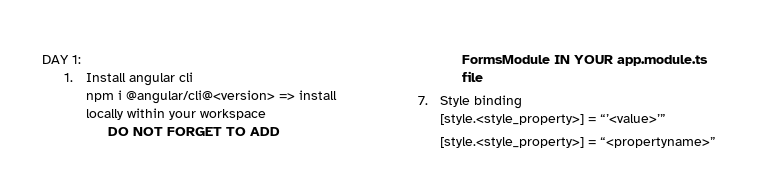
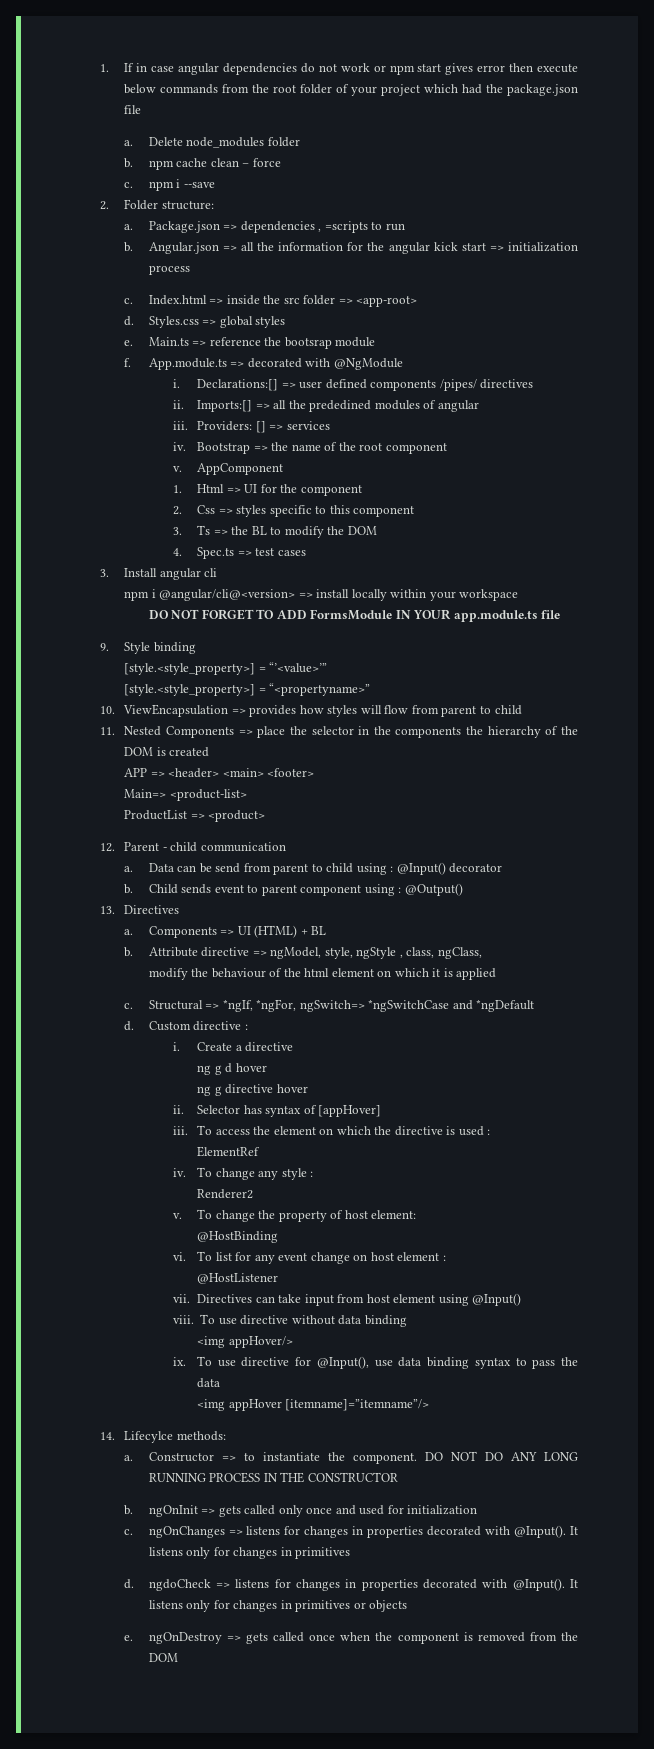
- DAY 1:
- 1. Install angular cli
+ 1. If in case angular dependencies do not work or npm start gives error then execute below commands from the root folder of your project which had the package.json file
+ a. Delete node_modules folder
+ b. npm cache clean – force
+ c. npm i --save
+ 2. Folder structure:
+ a. Package.json => dependencies , =scripts to run
+ b. Angular.json => all the information for the angular kick start => initialization process
+ c. Index.html => inside the src folder => <app-root>
+ d. Styles.css => global styles
+ e. Main.ts => reference the bootsrap module
+ f. App.module.ts => decorated with @NgModule
+ i. Declarations:[] => user defined components /pipes/ directives
+ ii. Imports:[] => all the prededined modules of angular
+ iii. Providers: [] => services
+ iv. Bootstrap => the name of the root component
+ v. AppComponent
+ 1. Html => UI for the component
+ 2. Css => styles specific to this component
+ 3. Ts => the BL to modify the DOM
+ 4. Spec.ts => test cases
+ 3. Install angular cli
- 7. Style binding
+ 9. Style binding
+ 10. ViewEncapsulation => provides how styles will flow from parent to child
+ 11. Nested Components => place the selector in the components the hierarchy of the DOM is created
+ APP => <header> <main> <footer>
+ Main=> <product-list>
+ ProductList => <product>
+ 12. Parent - child communication
+ a. Data can be send from parent to child using : @Input() decorator
+ b. Child sends event to parent component using : @Output()
+ 13. Directives
+ a. Components => UI (HTML) + BL
+ b. Attribute directive => ngModel, style, ngStyle , class, ngClass,
+ modify the behaviour of the html element on which it is applied
+ c. Structural => *ngIf, *ngFor, ngSwitch=> *ngSwitchCase and *ngDefault
+ d. Custom directive :
+ i. Create a directive
+ ng g d hover
+ ng g directive hover
+ ii. Selector has syntax of [appHover]
+ iii. To access the element on which the directive is used :
+ ElementRef
+ iv. To change any style :
+ Renderer2
+ v. To change the property of host element:
+ @HostBinding
+ vi. To list for any event change on host element :
+ @HostListener
+ vii. Directives can take input from host element using @Input()
+ viii. To use directive without data binding
+ <img appHover/>
+ ix. To use directive for @Input(), use data binding syntax to pass the data
+ <img appHover [itemname]=”itemname”/>
+ 14. Lifecylce methods:
+ a. Constructor => to instantiate the component. DO NOT DO ANY LONG RUNNING PROCESS IN THE CONSTRUCTOR
+ b. ngOnInit => gets called only once and used for initialization
+ c. ngOnChanges => listens for changes in properties decorated with @Input(). It listens only for changes in primitives
+ d. ngdoCheck => listens for changes in properties decorated with @Input(). It listens only for changes in primitives or objects
+ e. ngOnDestroy => gets called once when the component is removed from the DOM

